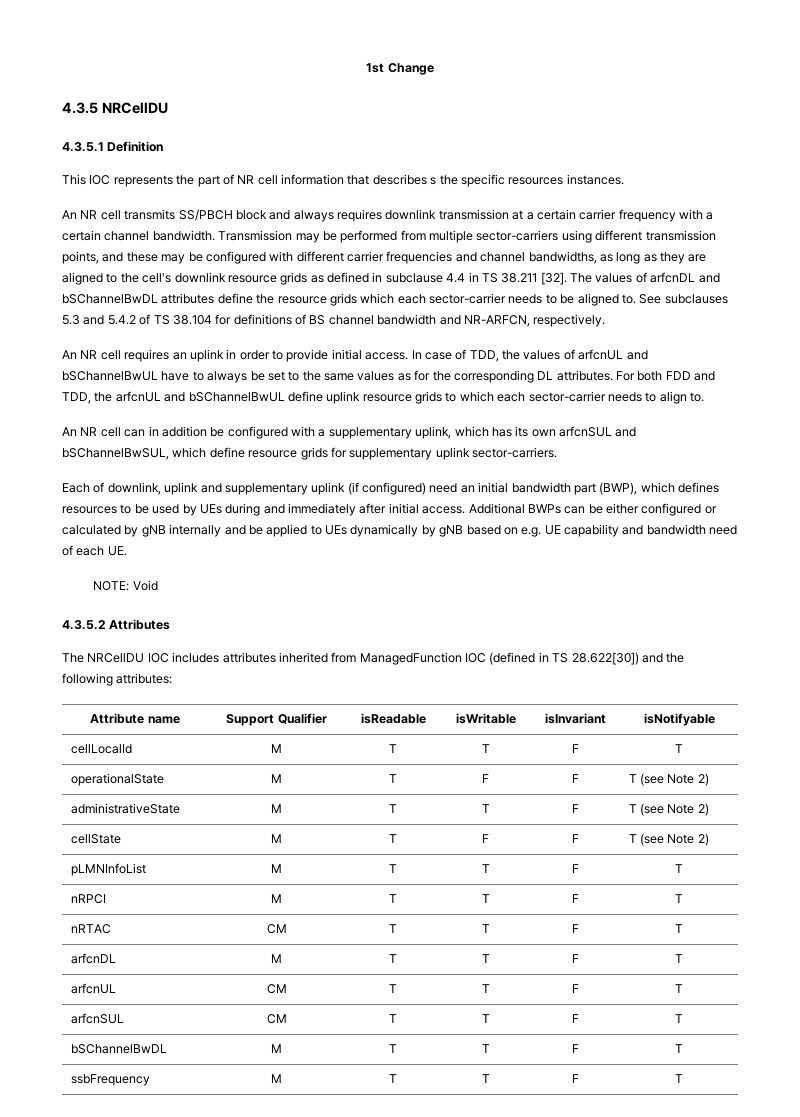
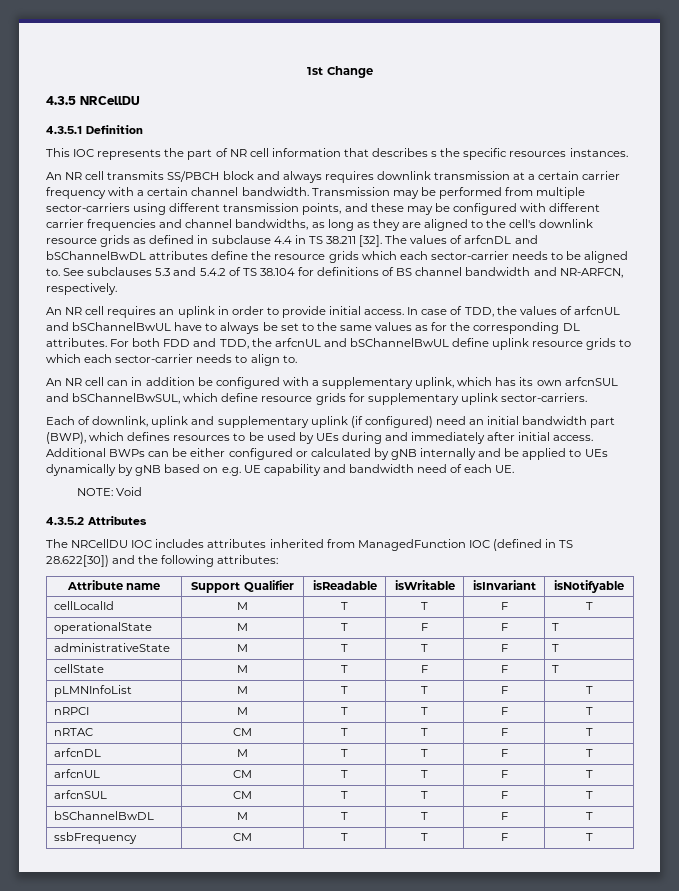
- operationalState | M | T | F | F | T (see Note 2)
+ operationalState | M | T | F | F | T
- administrativeState | M | T | T | F | T (see Note 2)
+ administrativeState | M | T | T | F | T
- cellState | M | T | F | F | T (see Note 2)
+ cellState | M | T | F | F | T
- ssbFrequency | M | T | T | F | T
+ ssbFrequency | CM | T | T | F | T

